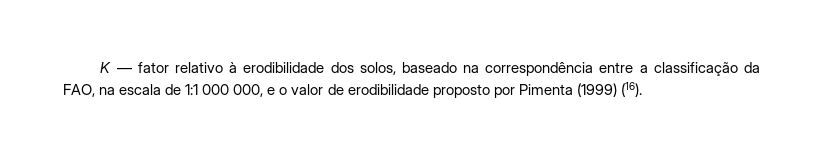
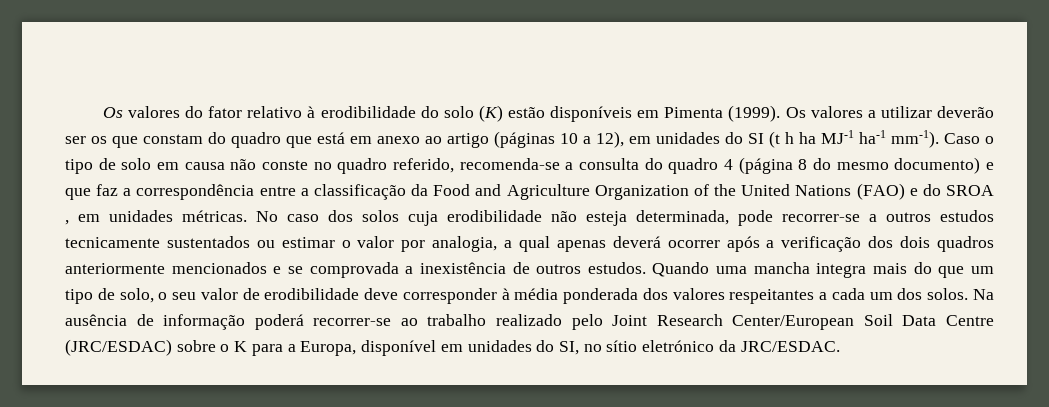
- K — fator relativo à erodibilidade dos solos, baseado na correspondência entre a classificação da FAO, na escala de 1:1 000 000, e o valor de erodibilidade proposto por Pimenta (1999) (16).
+ Os valores do fator relativo à erodibilidade do solo (K) estão disponíveis em Pimenta (1999). Os valores a utilizar deverão ser os que constam do quadro que está em anexo ao artigo (páginas 10 a 12), em unidades do SI (t h ha MJ-1 ha-1 mm-1). Caso o tipo de solo em causa não conste no quadro referido, recomenda-se a consulta do quadro 4 (página 8 do mesmo documento) e que faz a correspondência entre a classificação da Food and Agriculture Organization of the United Nations (FAO) e do SROA , em unidades métricas. No caso dos solos cuja erodibilidade não esteja determinada, pode recorrer-se a outros estudos tecnicamente sustentados ou estimar o valor por analogia, a qual apenas deverá ocorrer após a verificação dos dois quadros anteriormente mencionados e se comprovada a inexistência de outros estudos. Quando uma mancha integra mais do que um tipo de solo, o seu valor de erodibilidade deve corresponder à média ponderada dos valores respeitantes a cada um dos solos. Na ausência de informação poderá recorrer-se ao trabalho realizado pelo Joint Research Center/European Soil Data Centre (JRC/ESDAC) sobre o K para a Europa, disponível em unidades do SI, no sítio eletrónico da JRC/ESDAC.

